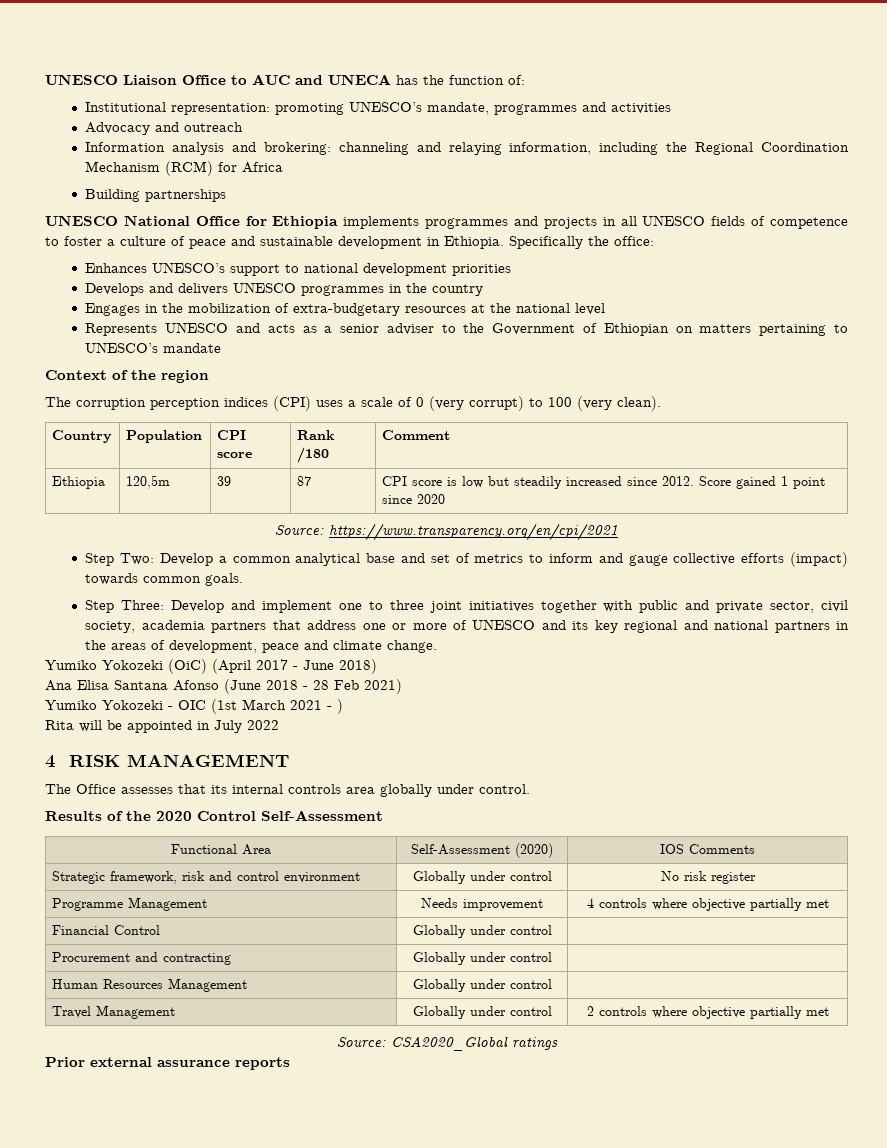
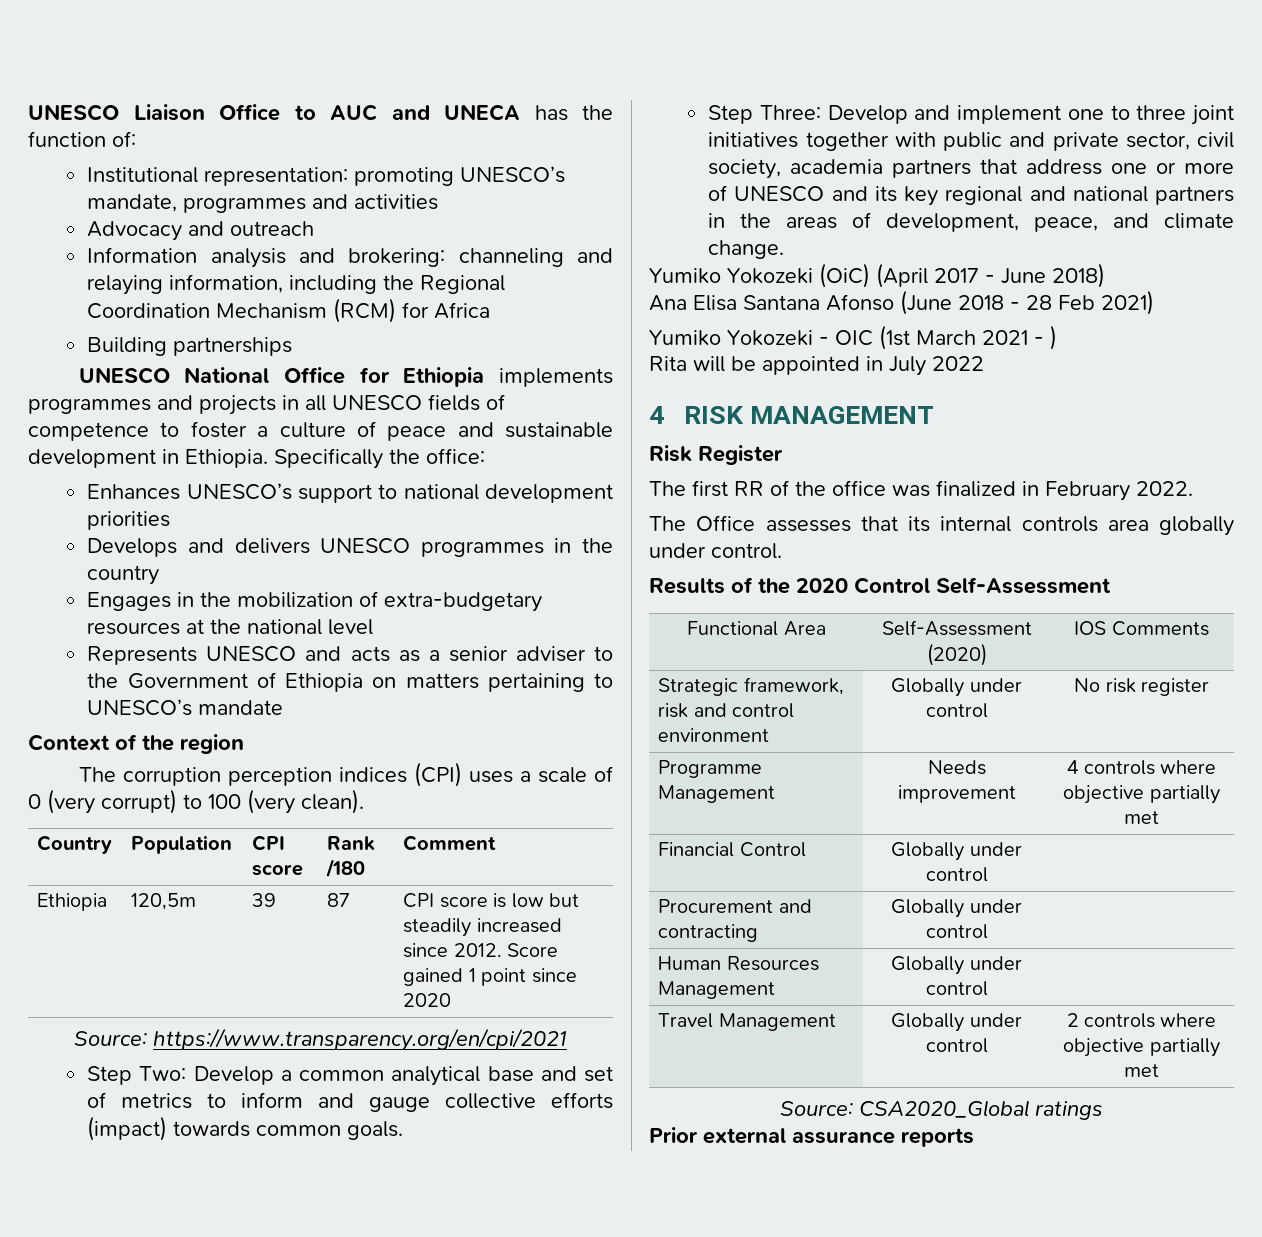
- Represents UNESCO and acts as a senior adviser to the Government of Ethiopian on matters pertaining to UNESCO’s mandate
+ Represents UNESCO and acts as a senior adviser to the Government of Ethiopia on matters pertaining to UNESCO’s mandate
- Step Three: Develop and implement one to three joint initiatives together with public and private sector, civil society, academia partners that address one or more of UNESCO and its key regional and national partners in the areas of development, peace and climate change.
+ Step Three: Develop and implement one to three joint initiatives together with public and private sector, civil society, academia partners that address one or more of UNESCO and its key regional and national partners in the areas of development, peace, and climate change.
+ Risk Register
+ The first RR of the office was finalized in February 2022.

